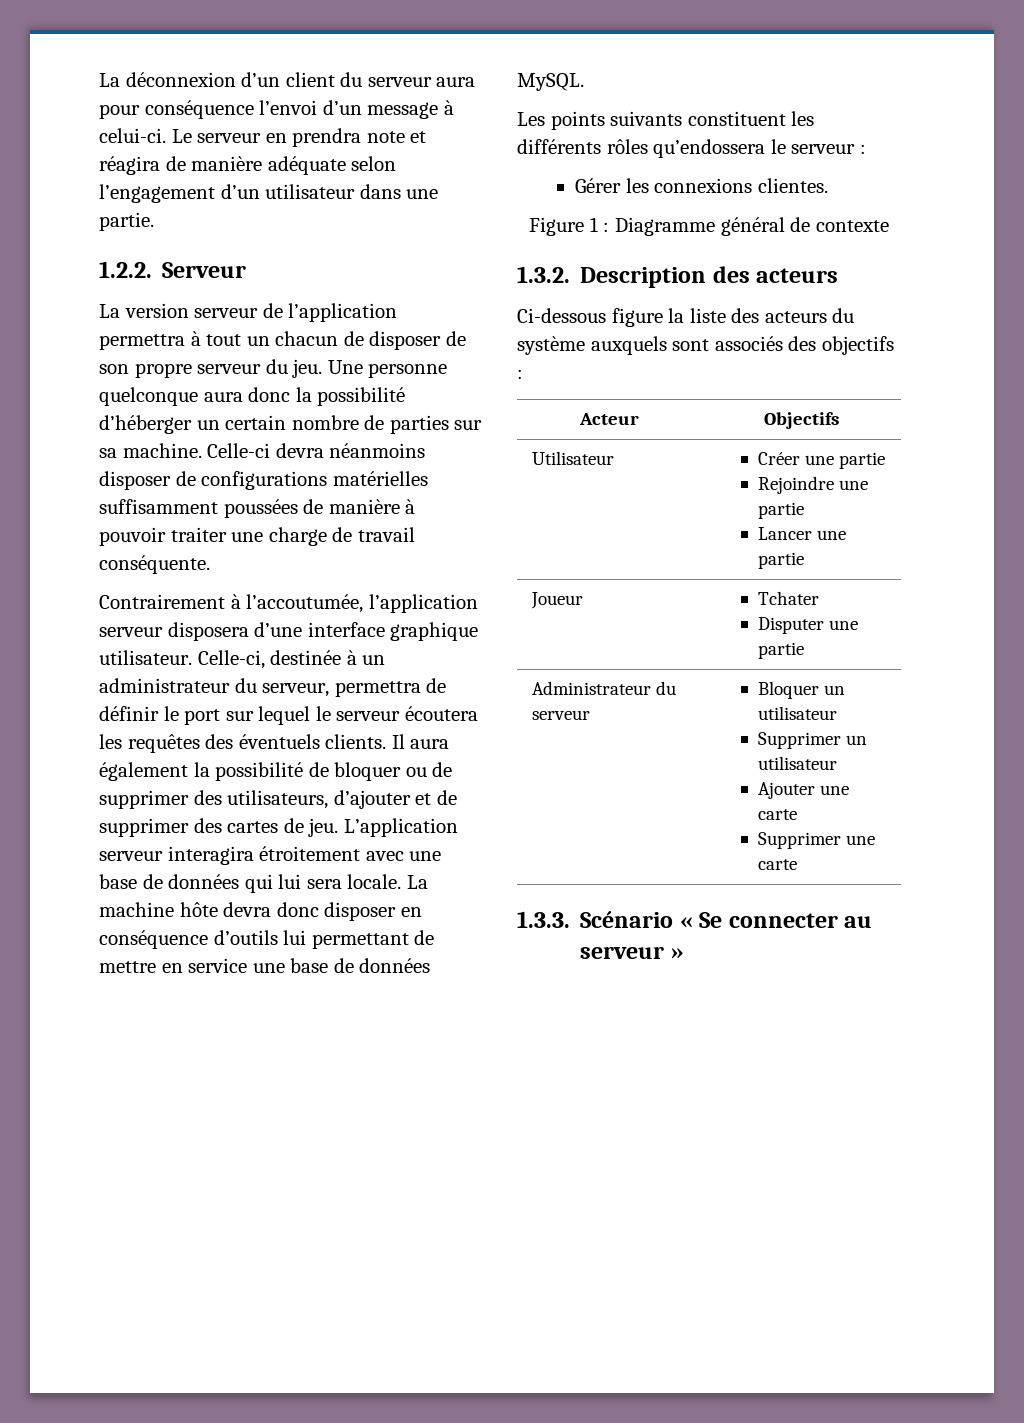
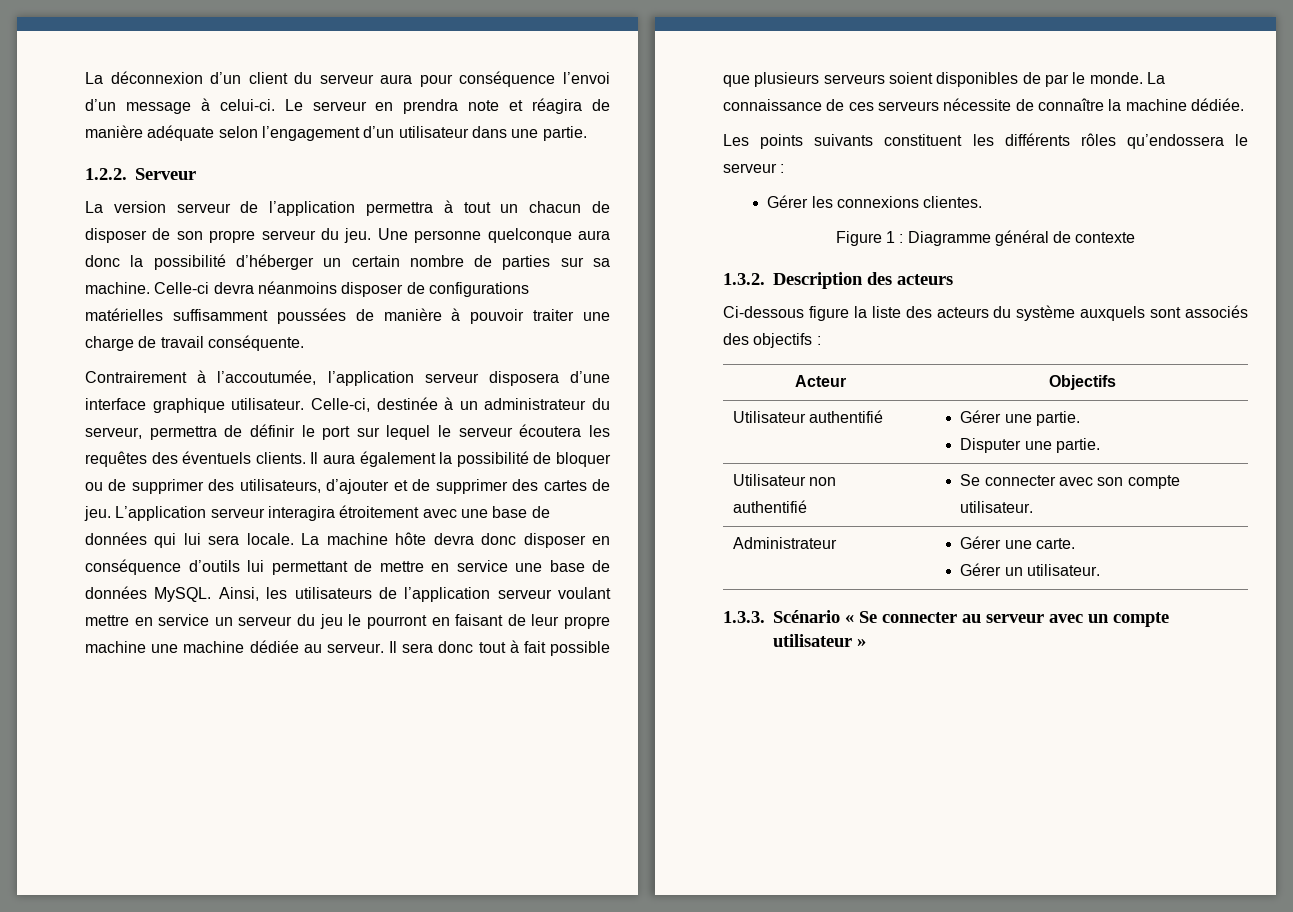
+ Ainsi, les utilisateurs de l’application serveur voulant mettre en service un serveur du jeu le pourront en faisant de leur propre machine une machine dédiée au serveur. Il sera donc tout à fait possible que plusieurs serveurs soient disponibles de par le monde. La connaissance de ces serveurs nécessite de connaître la machine dédiée.
- Utilisateur | Créer une partie
- Rejoindre une partie
- Lancer une partie
- Joueur | Tchater
- Disputer une partie
- Administrateur du serveur | Bloquer un utilisateur
- Supprimer un utilisateur
- Ajouter une carte
- Supprimer une carte
+ Utilisateur authentifié | Gérer une partie.
+ Disputer une partie.
+ Utilisateur non authentifié | Se connecter avec son compte utilisateur.
+ Administrateur | Gérer une carte.
+ Gérer un utilisateur.
- 1.3.3. Scénario « Se connecter au serveur »
+ 1.3.3. Scénario « Se connecter au serveur avec un compte utilisateur »

